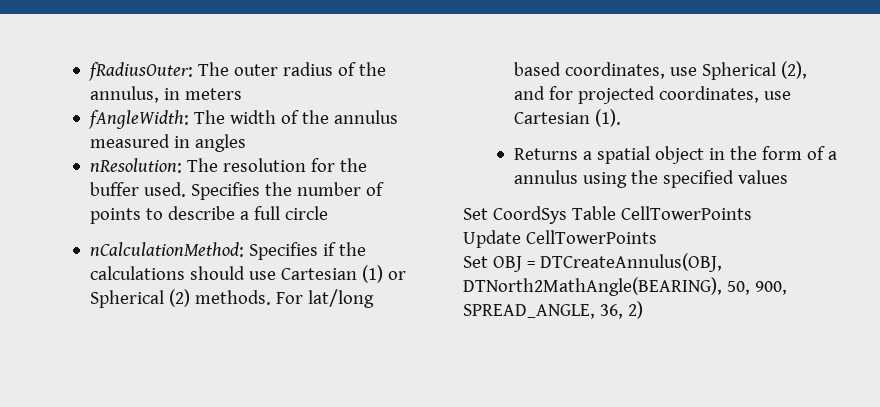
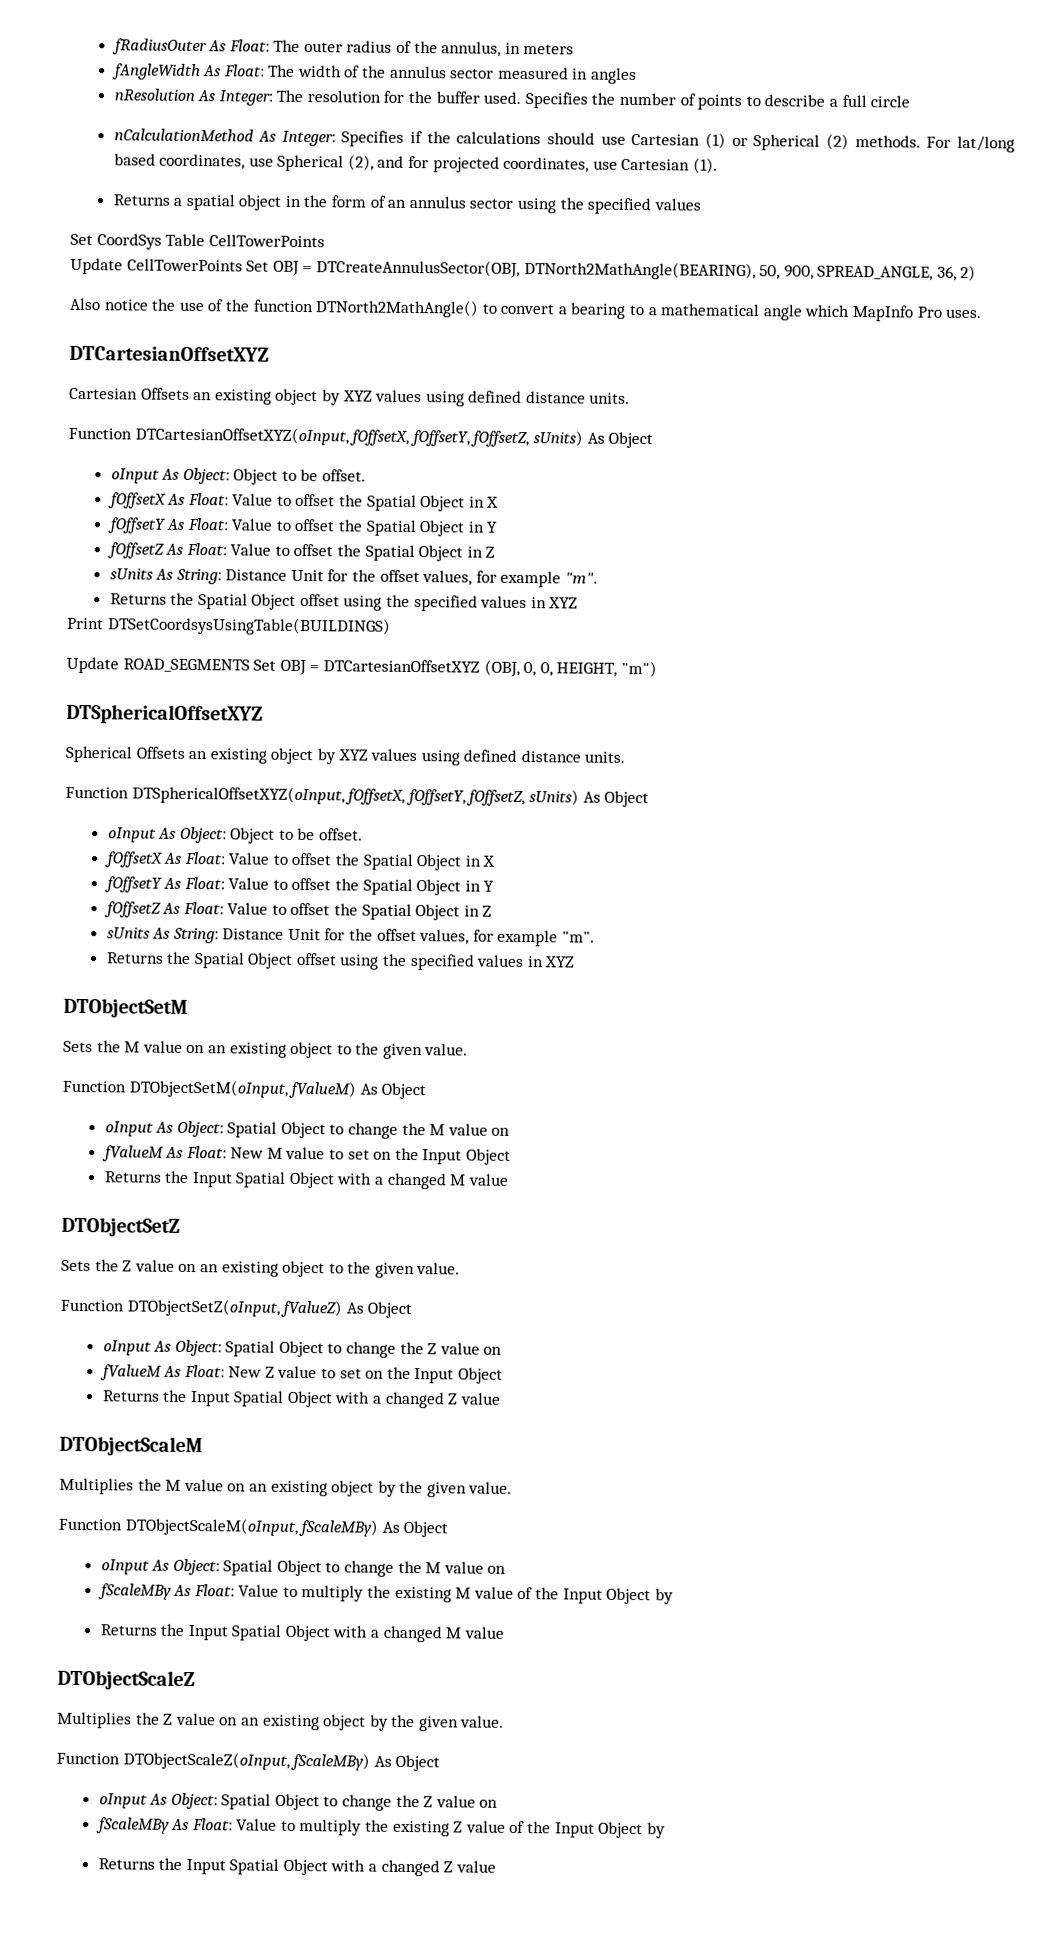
- fRadiusOuter: The outer radius of the annulus, in meters
+ fRadiusOuter As Float: The outer radius of the annulus, in meters
- fAngleWidth: The width of the annulus measured in angles
+ fAngleWidth As Float: The width of the annulus sector measured in angles
- nResolution: The resolution for the buffer used.
+ nResolution As Integer: The resolution for the buffer used.
- nCalculationMethod: Specifies if the calculations should use Cartesian (1) or Spherical (2) methods.
+ nCalculationMethod As Integer: Specifies if the calculations should use Cartesian (1) or Spherical (2) methods.
- Returns a spatial object in the form of a annulus using the specified values
+ Returns a spatial object in the form of an annulus sector using the specified values
- Update CellTowerPoints
- Set OBJ = DTCreateAnnulus(OBJ, DTNorth2MathAngle(BEARING), 50, 900, SPREAD_ANGLE, 36, 2)
+ Update CellTowerPoints Set OBJ = DTCreateAnnulusSector(OBJ, DTNorth2MathAngle(BEARING), 50, 900, SPREAD_ANGLE, 36, 2)
+ Also notice the use of the function DTNorth2MathAngle() to convert a bearing to a mathematical angle which MapInfo Pro uses.
+ DTCartesianOffsetXYZ
+ Cartesian Offsets an existing object by XYZ values using defined distance units.
+ Function DTCartesianOffsetXYZ(oInput, fOffsetX, fOffsetY, fOffsetZ, sUnits) As Object
+ oInput As Object: Object to be offset.
+ fOffsetX As Float: Value to offset the Spatial Object in X
+ fOffsetY As Float: Value to offset the Spatial Object in Y
+ fOffsetZ As Float: Value to offset the Spatial Object in Z
+ sUnits As String: Distance Unit for the offset values, for example "m".
+ Returns the Spatial Object offset using the specified values in XYZ
+ Print DTSetCoordsysUsingTable(BUILDINGS)
+ Update ROAD_SEGMENTS Set OBJ = DTCartesianOffsetXYZ (OBJ, 0, 0, HEIGHT, "m")
+ DTSphericalOffsetXYZ
+ Spherical Offsets an existing object by XYZ values using defined distance units.
+ Function DTSphericalOffsetXYZ(oInput, fOffsetX, fOffsetY, fOffsetZ, sUnits) As Object
+ oInput As Object: Object to be offset.
+ fOffsetX As Float: Value to offset the Spatial Object in X
+ fOffsetY As Float: Value to offset the Spatial Object in Y
+ fOffsetZ As Float: Value to offset the Spatial Object in Z
+ sUnits As String: Distance Unit for the offset values, for example "m".
+ Returns the Spatial Object offset using the specified values in XYZ
+ DTObjectSetM
+ Sets the M value on an existing object to the given value.
+ Function DTObjectSetM(oInput, fValueM) As Object
+ oInput As Object: Spatial Object to change the M value on
+ fValueM As Float: New M value to set on the Input Object
+ Returns the Input Spatial Object with a changed M value
+ DTObjectSetZ
+ Sets the Z value on an existing object to the given value.
+ Function DTObjectSetZ(oInput, fValueZ) As Object
+ oInput As Object: Spatial Object to change the Z value on
+ fValueM As Float: New Z value to set on the Input Object
+ Returns the Input Spatial Object with a changed Z value
+ DTObjectScaleM
+ Multiplies the M value on an existing object by the given value.
+ Function DTObjectScaleM(oInput, fScaleMBy) As Object
+ oInput As Object: Spatial Object to change the M value on
+ fScaleMBy As Float: Value to multiply the existing M value of the Input Object by
+ Returns the Input Spatial Object with a changed M value
+ DTObjectScaleZ
+ Multiplies the Z value on an existing object by the given value.
+ Function DTObjectScaleZ(oInput, fScaleMBy) As Object
+ oInput As Object: Spatial Object to change the Z value on
+ fScaleMBy As Float: Value to multiply the existing Z value of the Input Object by
+ Returns the Input Spatial Object with a changed Z value

